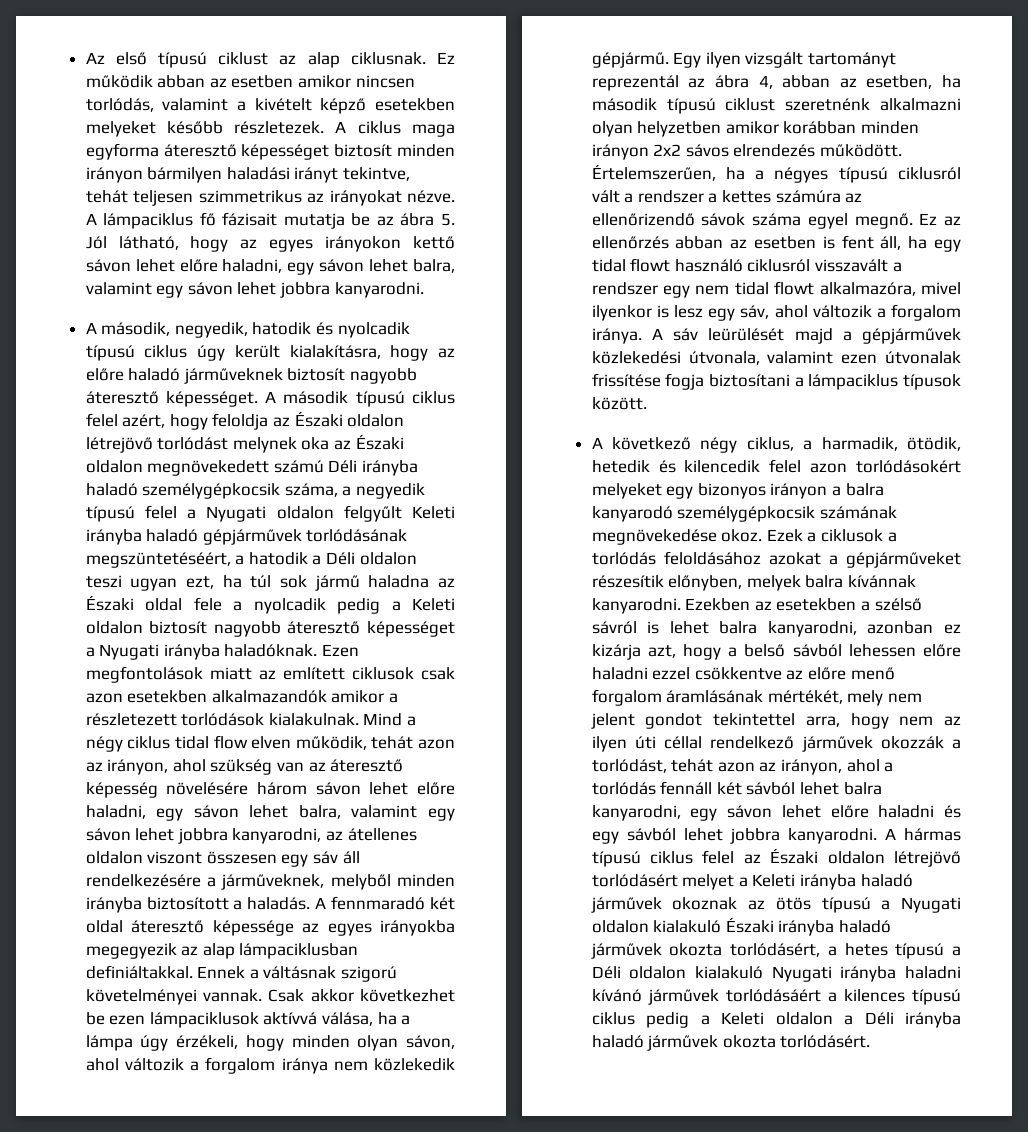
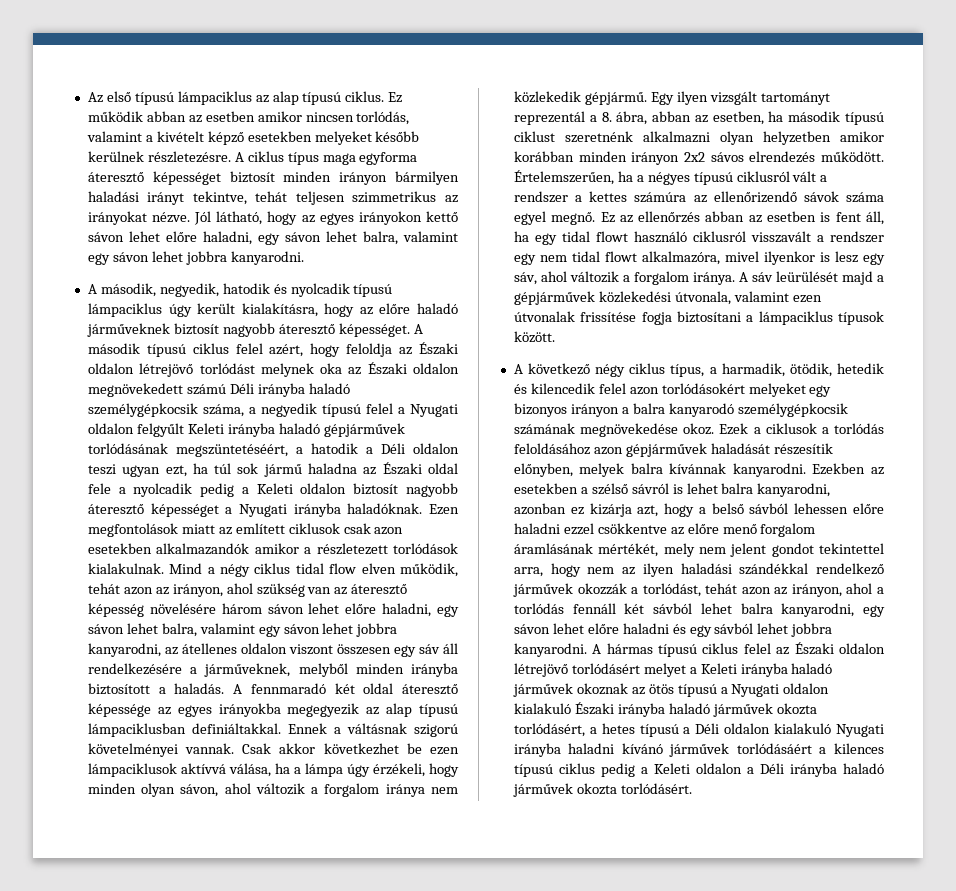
- Az első típusú ciklust az alap ciklusnak.
+ Az első típusú lámpaciklus az alap típusú ciklus.
- Ez működik abban az esetben amikor nincsen torlódás, valamint a kivételt képző esetekben melyeket később részletezek.
+ Ez működik abban az esetben amikor nincsen torlódás, valamint a kivételt képző esetekben melyeket később kerülnek részletezésre.
- A ciklus maga egyforma áteresztő képességet biztosít minden irányon bármilyen haladási irányt tekintve, tehát teljesen szimmetrikus az irányokat nézve.
+ A ciklus típus maga egyforma áteresztő képességet biztosít minden irányon bármilyen haladási irányt tekintve, tehát teljesen szimmetrikus az irányokat nézve.
- A lámpaciklus fő fázisait mutatja be az ábra 5. Jól látható, hogy az egyes irányokon kettő sávon lehet előre haladni, egy sávon lehet balra, valamint egy sávon lehet jobbra kanyarodni.
+ Jól látható, hogy az egyes irányokon kettő sávon lehet előre haladni, egy sávon lehet balra, valamint egy sávon lehet jobbra kanyarodni.
- A második, negyedik, hatodik és nyolcadik típusú ciklus úgy került kialakításra, hogy az előre haladó járműveknek biztosít nagyobb áteresztő képességet.
+ A második, negyedik, hatodik és nyolcadik típusú lámpaciklus úgy került kialakításra, hogy az előre haladó járműveknek biztosít nagyobb áteresztő képességet.
- A fennmaradó két oldal áteresztő képessége az egyes irányokba megegyezik az alap lámpaciklusban definiáltakkal.
+ A fennmaradó két oldal áteresztő képessége az egyes irányokba megegyezik az alap típusú lámpaciklusban definiáltakkal.
- Egy ilyen vizsgált tartományt reprezentál az ábra 4, abban az esetben, ha második típusú ciklust szeretnénk alkalmazni olyan helyzetben amikor korábban minden irányon 2x2 sávos elrendezés működött.
+ Egy ilyen vizsgált tartományt reprezentál a 8. ábra, abban az esetben, ha második típusú ciklust szeretnénk alkalmazni olyan helyzetben amikor korábban minden irányon 2x2 sávos elrendezés működött.
- A következő négy ciklus, a harmadik, ötödik, hetedik és kilencedik felel azon torlódásokért melyeket egy bizonyos irányon a balra kanyarodó személygépkocsik számának megnövekedése okoz.
+ A következő négy ciklus típus, a harmadik, ötödik, hetedik és kilencedik felel azon torlódásokért melyeket egy bizonyos irányon a balra kanyarodó személygépkocsik számának megnövekedése okoz.
- Ezek a ciklusok a torlódás feloldásához azokat a gépjárműveket részesítik előnyben, melyek balra kívánnak kanyarodni.
+ Ezek a ciklusok a torlódás feloldásához azon gépjárművek haladását részesítik előnyben, melyek balra kívánnak kanyarodni.
- Ezekben az esetekben a szélső sávról is lehet balra kanyarodni, azonban ez kizárja azt, hogy a belső sávból lehessen előre haladni ezzel csökkentve az előre menő forgalom áramlásának mértékét, mely nem jelent gondot tekintettel arra, hogy nem az ilyen úti céllal rendelkező járművek okozzák a torlódást, tehát azon az irányon, ahol a torlódás fennáll két sávból lehet balra kanyarodni, egy sávon lehet előre haladni és egy sávból lehet jobbra kanyarodni.
+ Ezekben az esetekben a szélső sávról is lehet balra kanyarodni, azonban ez kizárja azt, hogy a belső sávból lehessen előre haladni ezzel csökkentve az előre menő forgalom áramlásának mértékét, mely nem jelent gondot tekintettel arra, hogy nem az ilyen haladási szándékkal rendelkező járművek okozzák a torlódást, tehát azon az irányon, ahol a torlódás fennáll két sávból lehet balra kanyarodni, egy sávon lehet előre haladni és egy sávból lehet jobbra kanyarodni.

